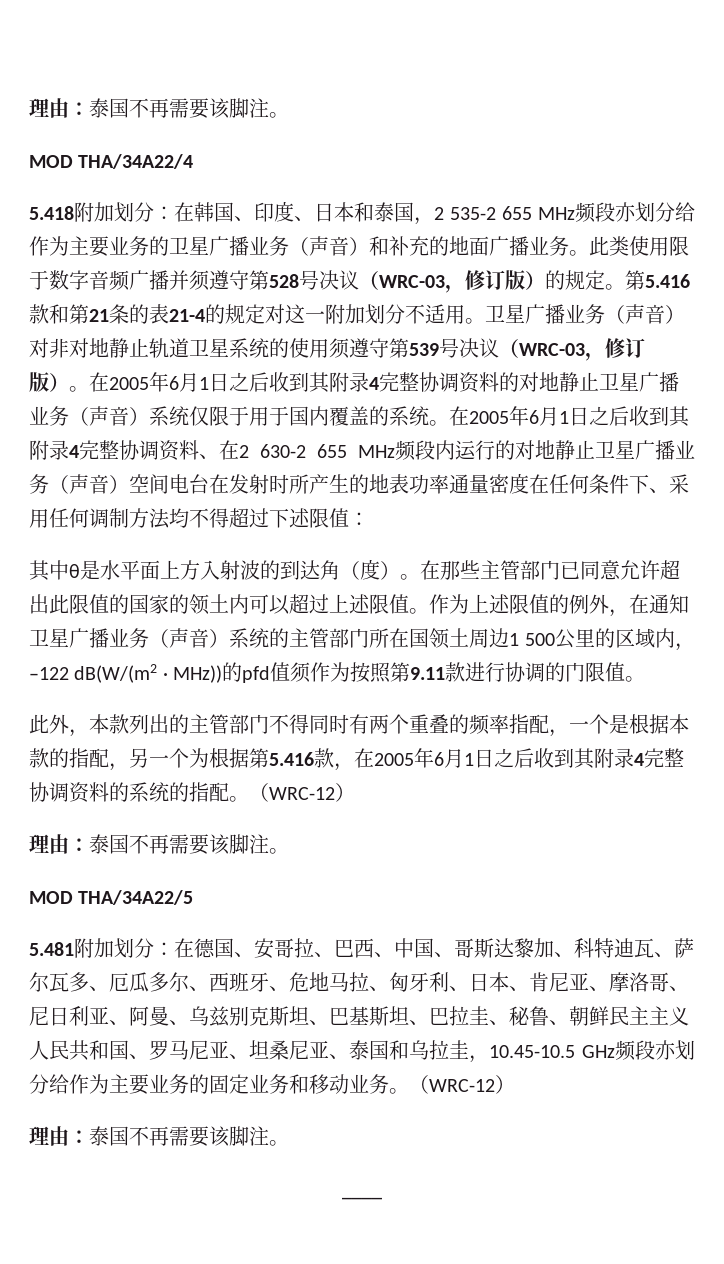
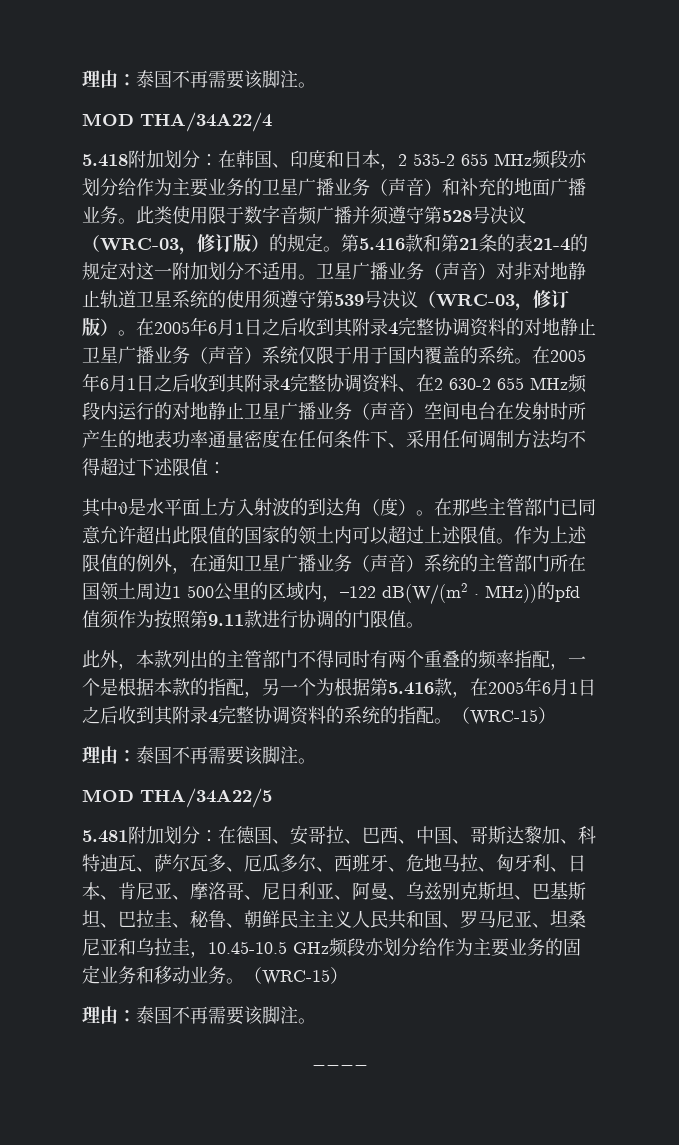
- 5.418附加划分：在韩国、印度、日本和泰国，2 535-2 655 MHz频段亦划分给作为主要业务的卫星广播业务（声音）和补充的地面广播业务。
+ 5.418附加划分：在韩国、印度和日本，2 535-2 655 MHz频段亦划分给作为主要业务的卫星广播业务（声音）和补充的地面广播业务。
- 此外，本款列出的主管部门不得同时有两个重叠的频率指配，一个是根据本款的指配，另一个为根据第5.416款，在2005年6月1日之后收到其附录4完整协调资料的系统的指配。（WRC-12）
+ 此外，本款列出的主管部门不得同时有两个重叠的频率指配，一个是根据本款的指配，另一个为根据第5.416款，在2005年6月1日之后收到其附录4完整协调资料的系统的指配。（WRC-15）
- 在德国、安哥拉、巴西、中国、哥斯达黎加、科特迪瓦、萨尔瓦多、厄瓜多尔、西班牙、危地马拉、匈牙利、日本、肯尼亚、摩洛哥、尼日利亚、阿曼、乌兹别克斯坦、巴基斯坦、巴拉圭、秘鲁、朝鲜民主主义人民共和国、罗马尼亚、坦桑尼亚、泰国和乌拉圭，10.45-10.5 GHz频段亦划分给作为主要业务的固定业务和移动业务。（WRC-12）
+ 在德国、安哥拉、巴西、中国、哥斯达黎加、科特迪瓦、萨尔瓦多、厄瓜多尔、西班牙、危地马拉、匈牙利、日本、肯尼亚、摩洛哥、尼日利亚、阿曼、乌兹别克斯坦、巴基斯坦、巴拉圭、秘鲁、朝鲜民主主义人民共和国、罗马尼亚、坦桑尼亚和乌拉圭，10.45-10.5 GHz频段亦划分给作为主要业务的固定业务和移动业务。（WRC-15）

